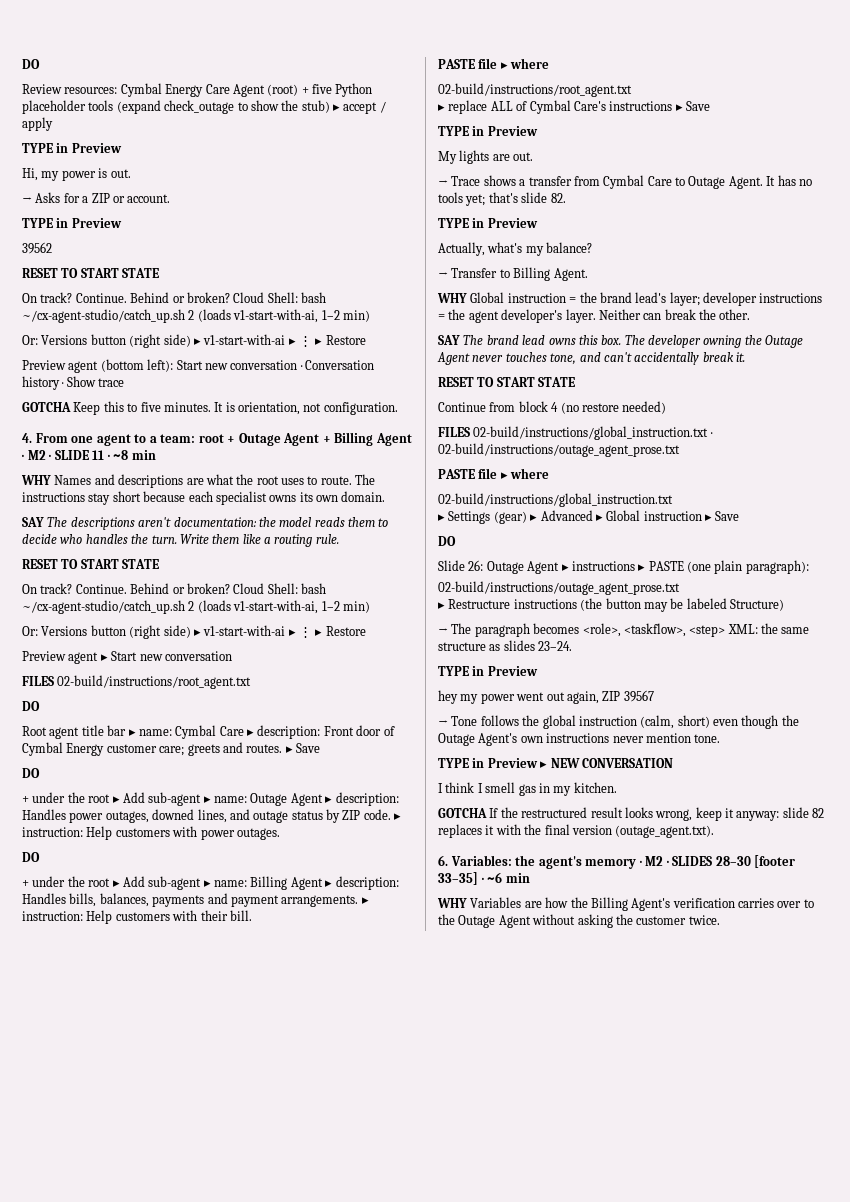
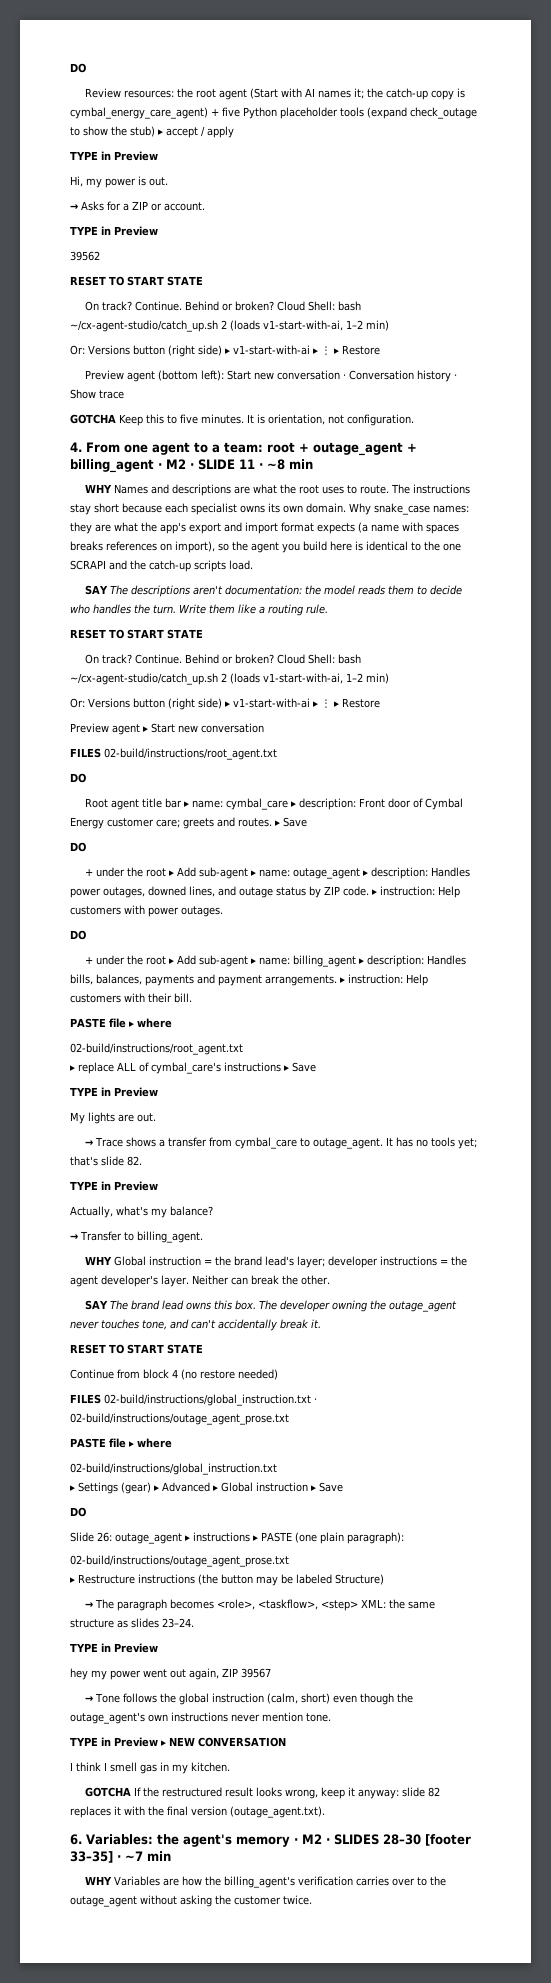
- Review resources: Cymbal Energy Care Agent (root) + five Python placeholder tools (expand check_outage to show the stub) ▸ accept / apply
+ Review resources: the root agent (Start with AI names it; the catch-up copy is cymbal_energy_care_agent) + five Python placeholder tools (expand check_outage to show the stub) ▸ accept / apply
- 4. From one agent to a team: root + Outage Agent + Billing Agent · M2 · SLIDE 11 · ~8 min
+ 4. From one agent to a team: root + outage_agent + billing_agent · M2 · SLIDE 11 · ~8 min
+ Why snake_case names: they are what the app's export and import format expects (a name with spaces breaks references on import), so the agent you build here is identical to the one SCRAPI and the catch-up scripts load.
- Root agent title bar ▸ name: Cymbal Care ▸ description: Front door of Cymbal Energy customer care; greets and routes.
+ Root agent title bar ▸ name: cymbal_care ▸ description: Front door of Cymbal Energy customer care; greets and routes.
- + under the root ▸ Add sub-agent ▸ name: Outage Agent ▸ description: Handles power outages, downed lines, and outage status by ZIP code.
+ + under the root ▸ Add sub-agent ▸ name: outage_agent ▸ description: Handles power outages, downed lines, and outage status by ZIP code.
- + under the root ▸ Add sub-agent ▸ name: Billing Agent ▸ description: Handles bills, balances, payments and payment arrangements.
+ + under the root ▸ Add sub-agent ▸ name: billing_agent ▸ description: Handles bills, balances, payments and payment arrangements.
- ▸ replace ALL of Cymbal Care's instructions ▸ Save
+ ▸ replace ALL of cymbal_care's instructions ▸ Save
- → Trace shows a transfer from Cymbal Care to Outage Agent.
+ → Trace shows a transfer from cymbal_care to outage_agent.
- → Transfer to Billing Agent.
+ → Transfer to billing_agent.
- The developer owning the Outage Agent never touches tone, and can't accidentally break it.
+ The developer owning the outage_agent never touches tone, and can't accidentally break it.
- Slide 26: Outage Agent ▸ instructions ▸ PASTE (one plain paragraph):
+ Slide 26: outage_agent ▸ instructions ▸ PASTE (one plain paragraph):
- → Tone follows the global instruction (calm, short) even though the Outage Agent's own instructions never mention tone.
+ → Tone follows the global instruction (calm, short) even though the outage_agent's own instructions never mention tone.
- 6. Variables: the agent's memory · M2 · SLIDES 28–30 [footer 33–35] · ~6 min
+ 6. Variables: the agent's memory · M2 · SLIDES 28–30 [footer 33–35] · ~7 min
- WHY Variables are how the Billing Agent's verification carries over to the Outage Agent without asking the customer twice.
+ WHY Variables are how the billing_agent's verification carries over to the outage_agent without asking the customer twice.

